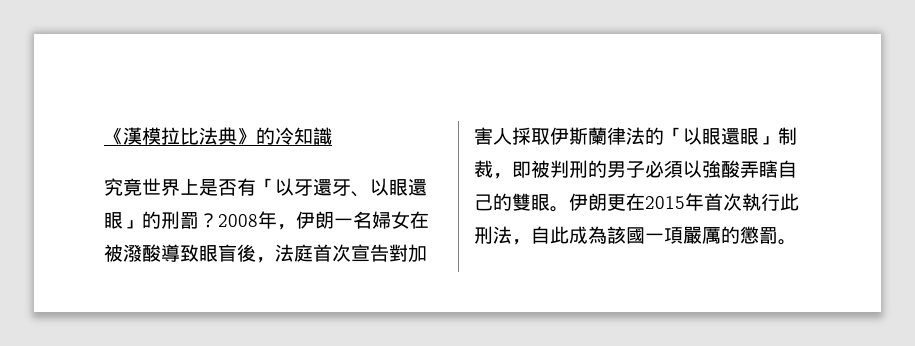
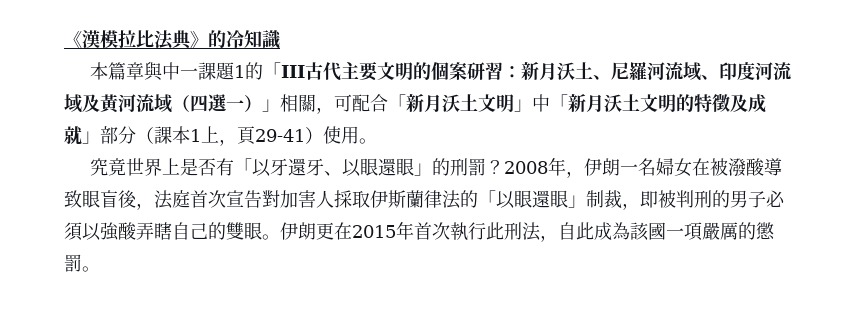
+ 本篇章與中一課題1的「III古代主要文明的個案研習：新月沃土、尼羅河流域、印度河流域及黃河流域（四選一）」相關，可配合「新月沃土文明」中「新月沃土文明的特徵及成就」部分（課本1上，頁29-41）使用。

